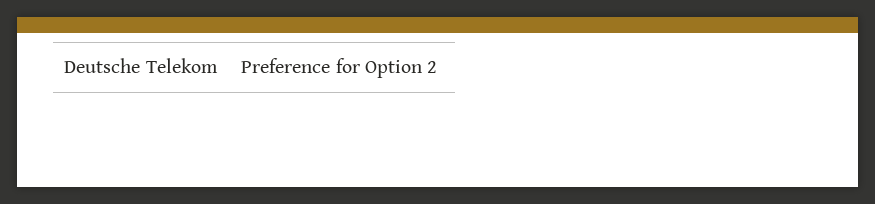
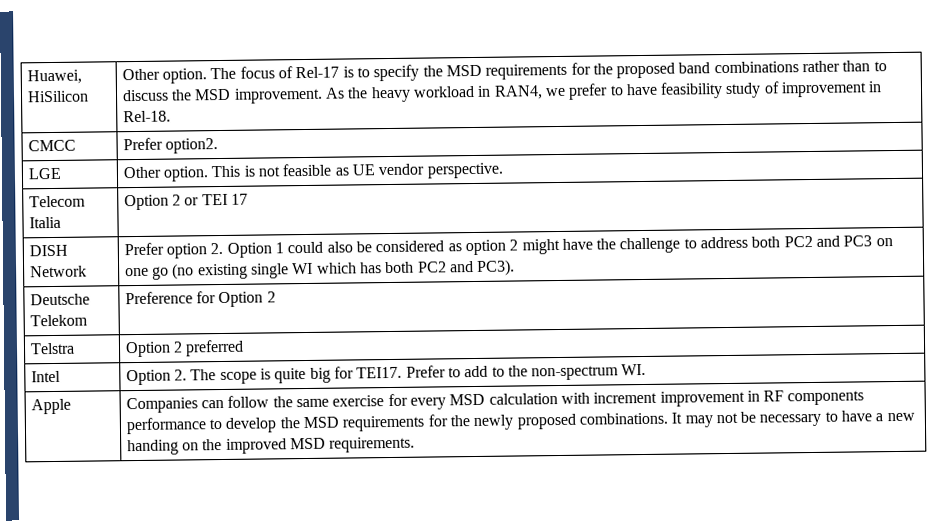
+ Huawei, HiSilicon | Other option. The focus of Rel-17 is to specify the MSD requirements for the proposed band combinations rather than to discuss the MSD improvement. As the heavy workload in RAN4, we prefer to have feasibility study of improvement in Rel-18.
+ CMCC | Prefer option2.
+ LGE | Other option. This is not feasible as UE vendor perspective.
+ Telecom Italia | Option 2 or TEI 17
+ DISH Network | Prefer option 2. Option 1 could also be considered as option 2 might have the challenge to address both PC2 and PC3 on one go (no existing single WI which has both PC2 and PC3).
+ Telstra | Option 2 preferred
+ Intel | Option 2. The scope is quite big for TEI17. Prefer to add to the non-spectrum WI.
+ Apple | Companies can follow the same exercise for every MSD calculation with increment improvement in RF components performance to develop the MSD requirements for the newly proposed combinations. It may not be necessary to have a new handing on the improved MSD requirements.

